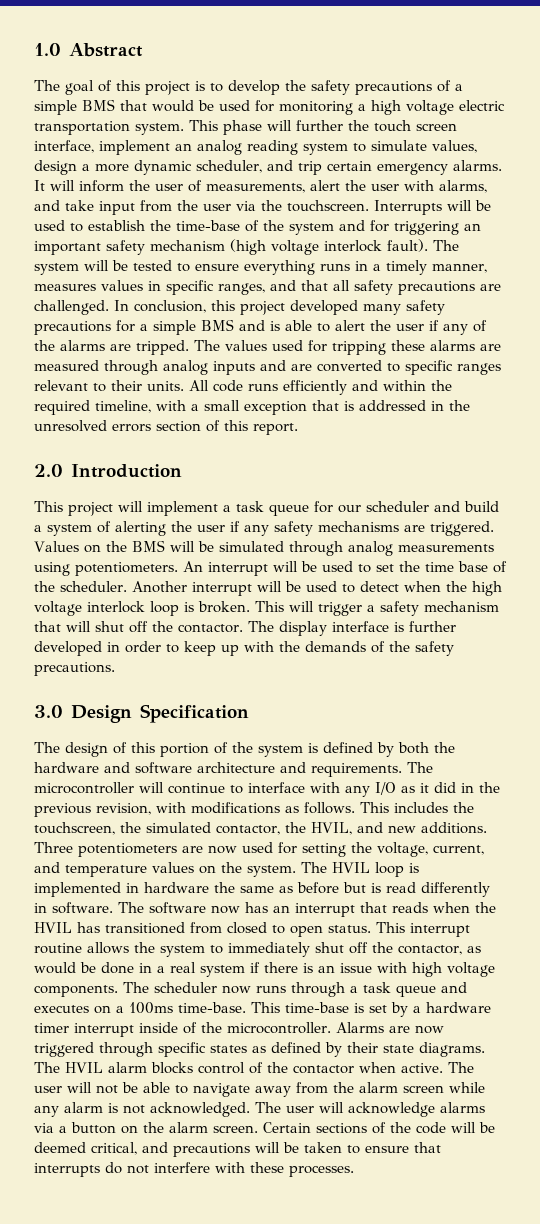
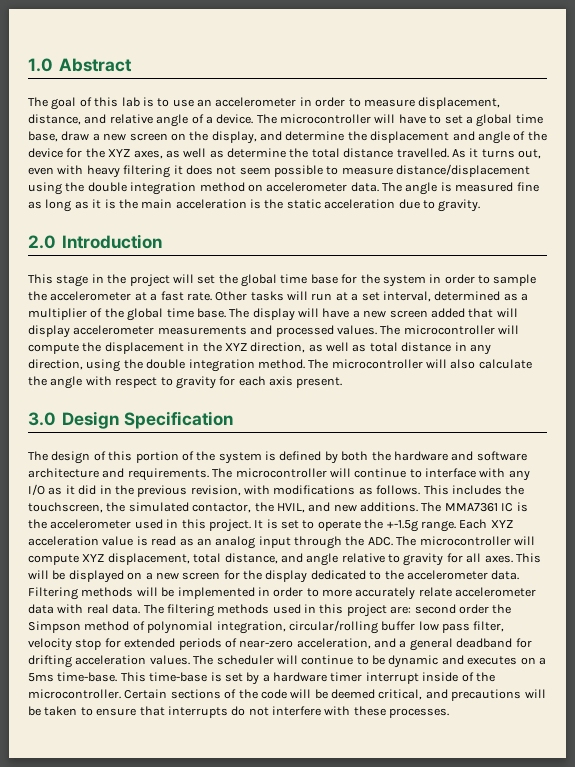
- The goal of this project is to develop the safety precautions of a simple BMS that would be used for monitoring a high voltage electric transportation system. This phase will further the touch screen interface, implement an analog reading system to simulate values, design a more dynamic scheduler, and trip certain emergency alarms. It will inform the user of measurements, alert the user with alarms, and take input from the user via the touchscreen. Interrupts will be used to establish the time-base of the system and for triggering an important safety mechanism (high voltage interlock fault). The system will be tested to ensure everything runs in a timely manner, measures values in specific ranges, and that all safety precautions are challenged. In conclusion, this project developed many safety precautions for a simple BMS and is able to alert the user if any of the alarms are tripped. The values used for tripping these alarms are measured through analog inputs and are converted to specific ranges relevant to their units. All code runs efficiently and within the required timeline, with a small exception that is addressed in the unresolved errors section of this report.
+ The goal of this lab is to use an accelerometer in order to measure displacement, distance, and relative angle of a device. The microcontroller will have to set a global time base, draw a new screen on the display, and determine the displacement and angle of the device for the XYZ axes, as well as determine the total distance travelled. As it turns out, even with heavy filtering it does not seem possible to measure distance/displacement using the double integration method on accelerometer data. The angle is measured fine as long as it is the main acceleration is the static acceleration due to gravity.
  2.0 Introduction
- This project will implement a task queue for our scheduler and build a system of alerting the user if any safety mechanisms are triggered. Values on the BMS will be simulated through analog measurements using potentiometers. An interrupt will be used to set the time base of the scheduler. Another interrupt will be used to detect when the high voltage interlock loop is broken. This will trigger a safety mechanism that will shut off the contactor. The display interface is further developed in order to keep up with the demands of the safety precautions.
+ This stage in the project will set the global time base for the system in order to sample the accelerometer at a fast rate. Other tasks will run at a set interval, determined as a multiplier of the global time base. The display will have a new screen added that will display accelerometer measurements and processed values. The microcontroller will compute the displacement in the XYZ direction, as well as total distance in any direction, using the double integration method. The microcontroller will also calculate the angle with respect to gravity for each axis present.
- Three potentiometers are now used for setting the voltage, current, and temperature values on the system. The HVIL loop is implemented in hardware the same as before but is read differently in software. The software now has an interrupt that reads when the HVIL has transitioned from closed to open status. This interrupt routine allows the system to immediately shut off the contactor, as would be done in a real system if there is an issue with high voltage components. The scheduler now runs through a task queue and executes on a 100ms time-base.
+ The MMA7361 IC is the accelerometer used in this project. It is set to operate the +-1.5g range. Each XYZ acceleration value is read as an analog input through the ADC. The microcontroller will compute XYZ displacement, total distance, and angle relative to gravity for all axes. This will be displayed on a new screen for the display dedicated to the accelerometer data. Filtering methods will be implemented in order to more accurately relate accelerometer data with real data. The filtering methods used in this project are: second order the Simpson method of polynomial integration, circular/rolling buffer low pass filter, velocity stop for extended periods of near-zero acceleration, and a general deadband for drifting acceleration values. The scheduler will continue to be dynamic and executes on a 5ms time-base.
- Alarms are now triggered through specific states as defined by their state diagrams. The HVIL alarm blocks control of the contactor when active. The user will not be able to navigate away from the alarm screen while any alarm is not acknowledged. The user will acknowledge alarms via a button on the alarm screen.

